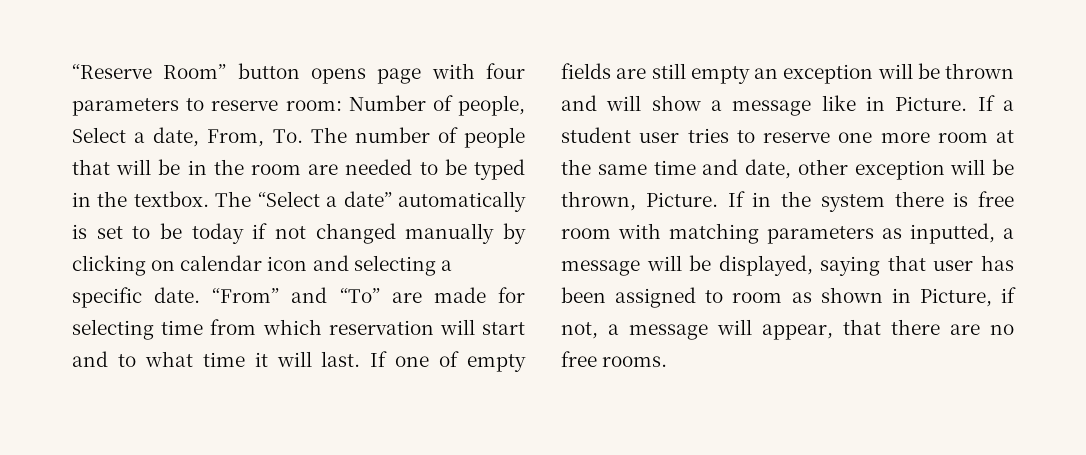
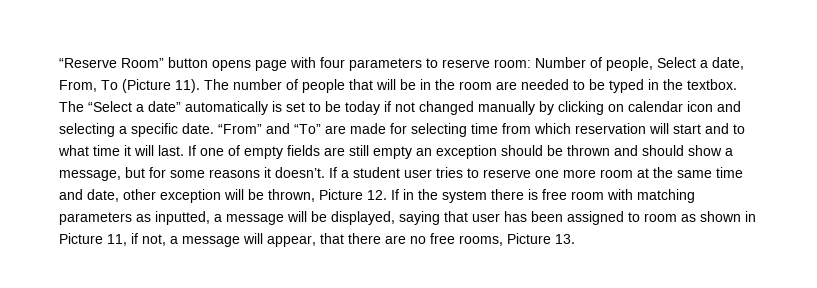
- “Reserve Room” button opens page with four parameters to reserve room: Number of people, Select a date, From, To. The number of people that will be in the room are needed to be typed in the textbox.
+ “Reserve Room” button opens page with four parameters to reserve room: Number of people, Select a date, From, To (Picture 11). The number of people that will be in the room are needed to be typed in the textbox.
- If one of empty fields are still empty an exception will be thrown and will show a message like in Picture.
+ If one of empty fields are still empty an exception should be thrown and should show a message, but for some reasons it doesn’t.
- If a student user tries to reserve one more room at the same time and date, other exception will be thrown, Picture. If in the system there is free room with matching parameters as inputted, a message will be displayed, saying that user has been assigned to room as shown in Picture, if not, a message will appear, that there are no free rooms.
+ If a student user tries to reserve one more room at the same time and date, other exception will be thrown, Picture 12. If in the system there is free room with matching parameters as inputted, a message will be displayed, saying that user has been assigned to room as shown in Picture 11, if not, a message will appear, that there are no free rooms, Picture 13.

